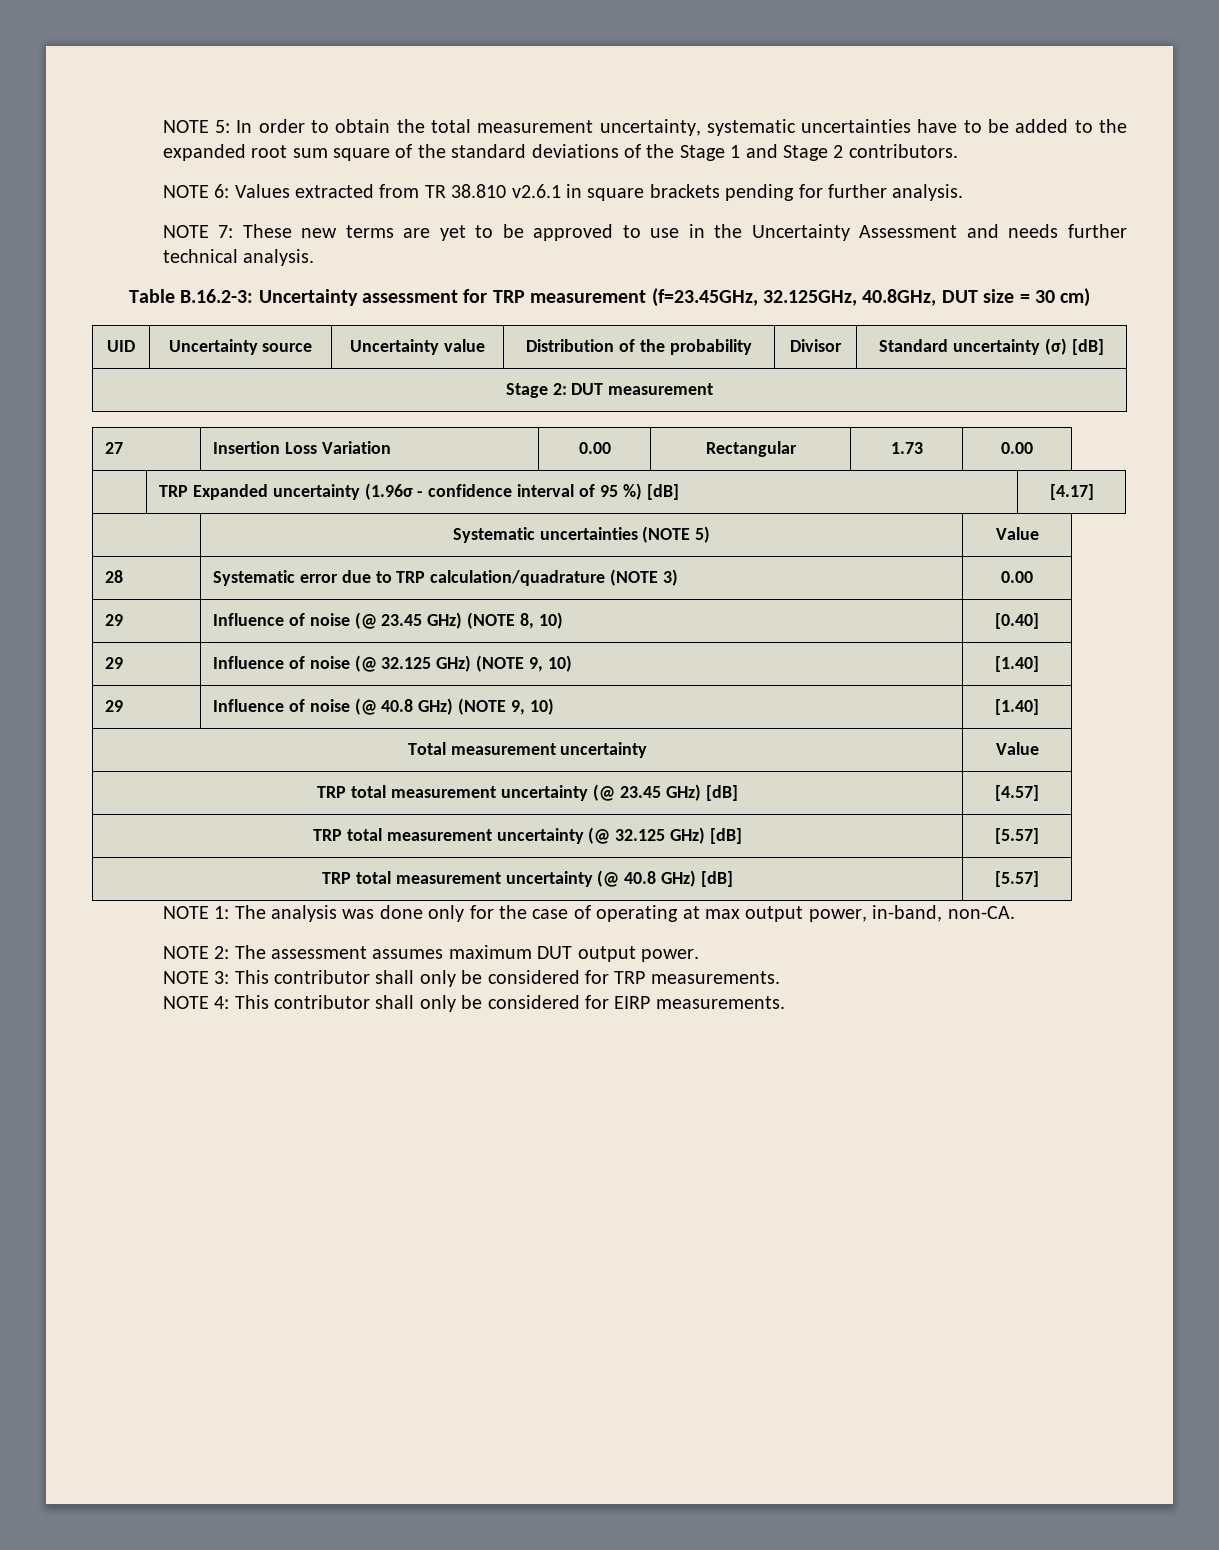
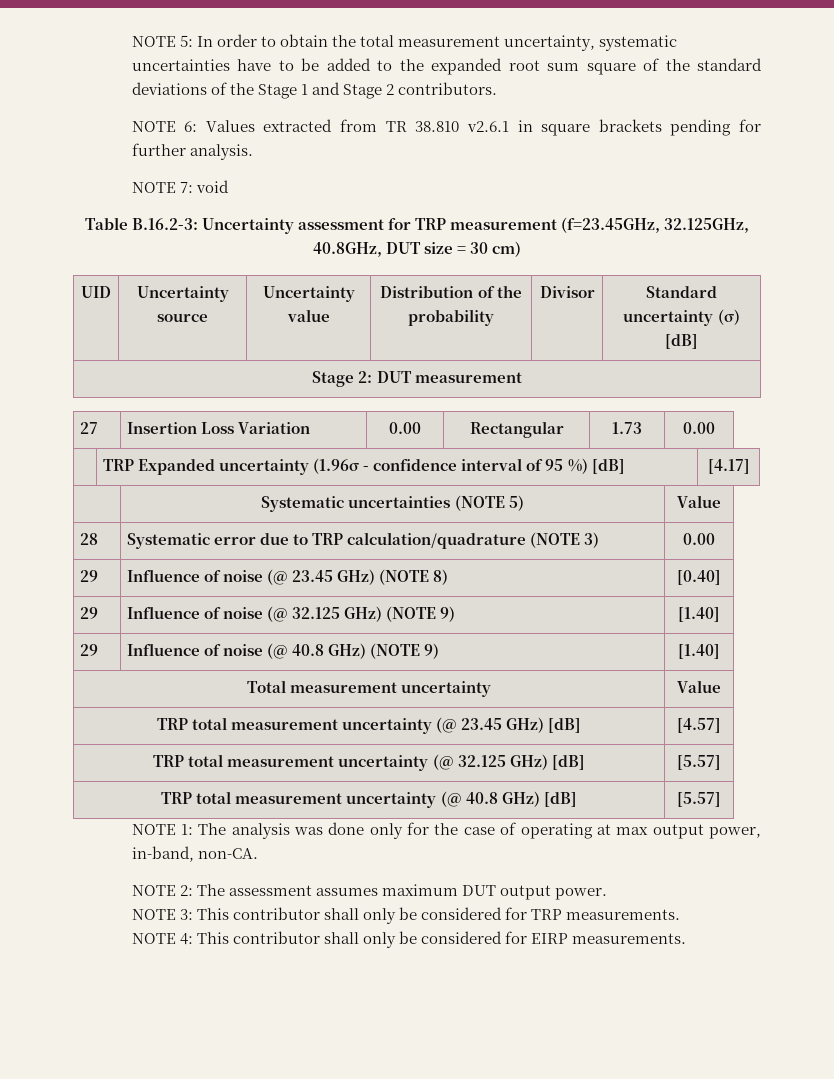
- NOTE 7: These new terms are yet to be approved to use in the Uncertainty Assessment and needs further technical analysis.
+ NOTE 7: void
- 29 | Influence of noise (@ 23.45 GHz) (NOTE 8, 10) | [0.40]
+ 29 | Influence of noise (@ 23.45 GHz) (NOTE 8) | [0.40]
- 29 | Influence of noise (@ 32.125 GHz) (NOTE 9, 10) | [1.40]
+ 29 | Influence of noise (@ 32.125 GHz) (NOTE 9) | [1.40]
- 29 | Influence of noise (@ 40.8 GHz) (NOTE 9, 10) | [1.40]
+ 29 | Influence of noise (@ 40.8 GHz) (NOTE 9) | [1.40]

